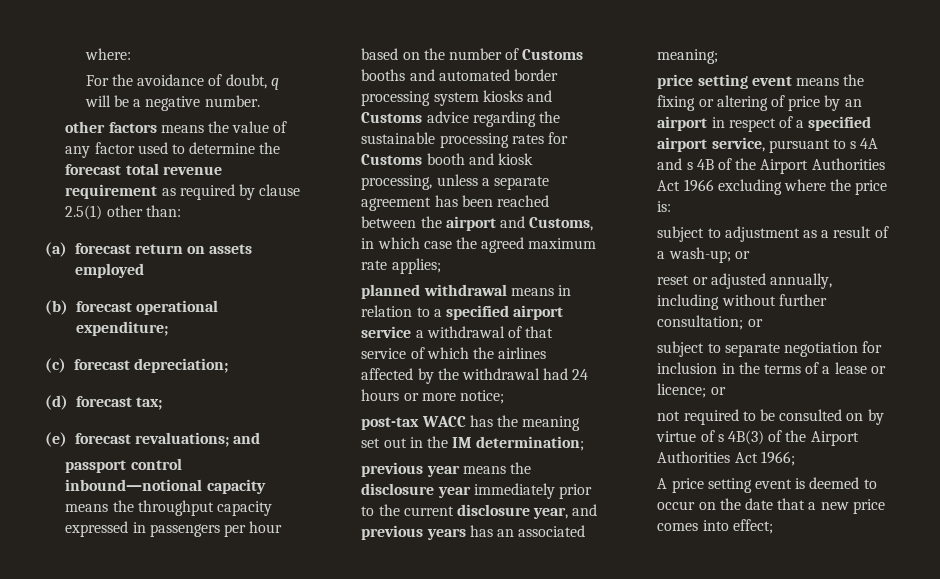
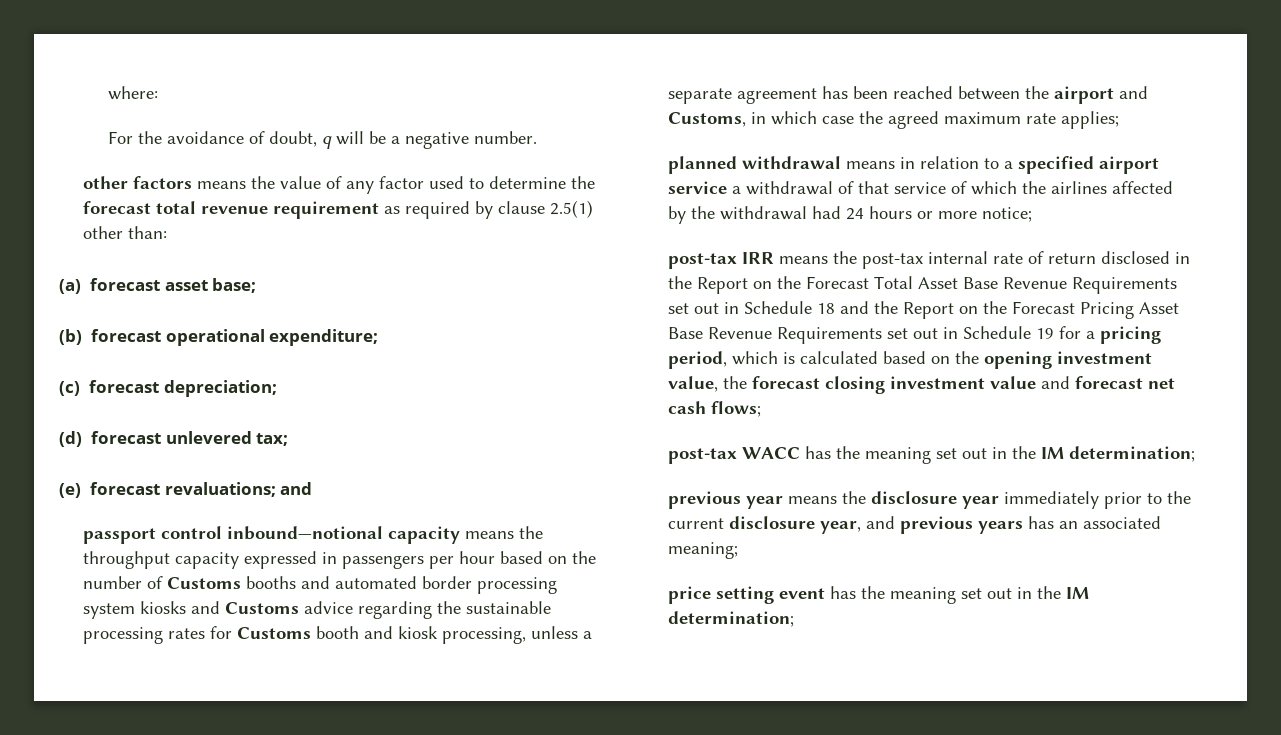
- (a) forecast return on assets employed
+ (a) forecast asset base;
- (d) forecast tax;
+ (d) forecast unlevered tax;
+ post-tax IRR means the post-tax internal rate of return disclosed in the Report on the Forecast Total Asset Base Revenue Requirements set out in Schedule 18 and the Report on the Forecast Pricing Asset Base Revenue Requirements set out in Schedule 19 for a pricing period, which is calculated based on the opening investment value, the forecast closing investment value and forecast net cash flows;
- price setting event means the fixing or altering of price by an airport in respect of a specified airport service, pursuant to s 4A and s 4B of the Airport Authorities Act 1966 excluding where the price is:
- subject to adjustment as a result of a wash-up; or
- reset or adjusted annually, including without further consultation; or
- subject to separate negotiation for inclusion in the terms of a lease or licence; or
- not required to be consulted on by virtue of s 4B(3) of the Airport Authorities Act 1966;
- A price setting event is deemed to occur on the date that a new price comes into effect;
+ price setting event has the meaning set out in the IM determination;

